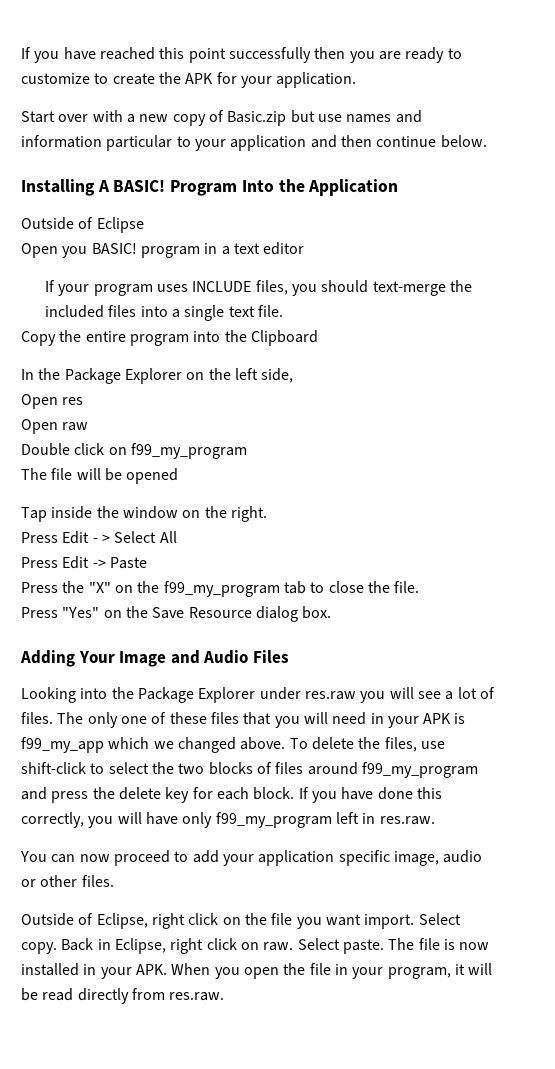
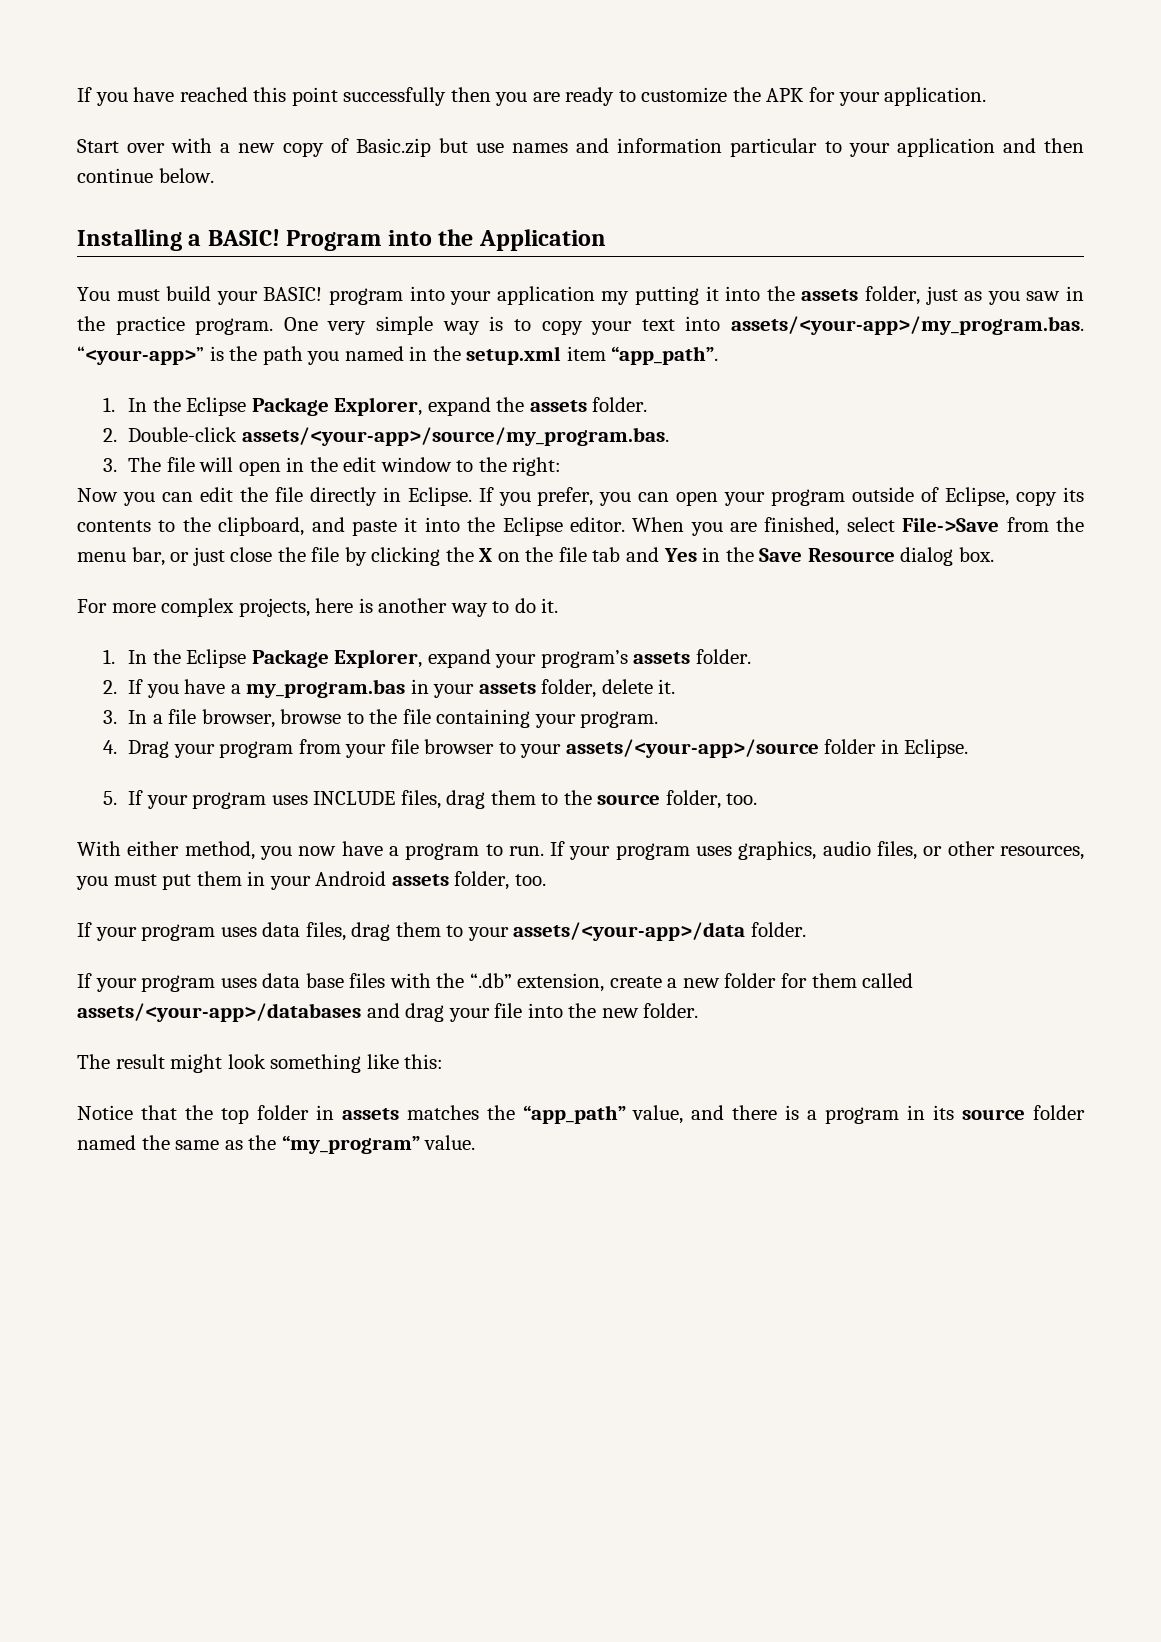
- If you have reached this point successfully then you are ready to customize to create the APK for your application.
+ If you have reached this point successfully then you are ready to customize the APK for your application.
- Installing A BASIC!
+ Installing a BASIC!
- Program Into the Application
+ Program into the Application
- Outside of Eclipse
- Open you BASIC! program in a text editor
- If your program uses INCLUDE files, you should text-merge the included files into a single text file.
- Copy the entire program into the Clipboard
- In the Package Explorer on the left side,
- Open res
- Open raw
- Double click on f99_my_program
- The file will be opened
- Tap inside the window on the right.
- Press Edit - > Select All
- Press Edit -> Paste
- Press the "X" on the f99_my_program tab to close the file.
- Press "Yes" on the Save Resource dialog box.
- Adding Your Image and Audio Files
- Looking into the Package Explorer under res.raw you will see a lot of files. The only one of these files that you will need in your APK is f99_my_app which we changed above. To delete the files, use shift-click to select the two blocks of files around f99_my_program and press the delete key for each block. If you have done this correctly, you will have only f99_my_program left in res.raw.
- You can now proceed to add your application specific image, audio or other files.
- Outside of Eclipse, right click on the file you want import. Select copy. Back in Eclipse, right click on raw. Select paste. The file is now installed in your APK. When you open the file in your program, it will be read directly from res.raw.
+ You must build your BASIC! program into your application my putting it into the assets folder, just as you saw in the practice program. One very simple way is to copy your text into assets/<your-app>/my_program.bas. “<your-app>” is the path you named in the setup.xml item “app_path”.
+ 1. In the Eclipse Package Explorer, expand the assets folder.
+ 2. Double-click assets/<your-app>/source/my_program.bas.
+ 3. The file will open in the edit window to the right:
+ Now you can edit the file directly in Eclipse. If you prefer, you can open your program outside of Eclipse, copy its contents to the clipboard, and paste it into the Eclipse editor. When you are finished, select File->Save from the menu bar, or just close the file by clicking the X on the file tab and Yes in the Save Resource dialog box.
+ For more complex projects, here is another way to do it.
+ 1. In the Eclipse Package Explorer, expand your program’s assets folder.
+ 2. If you have a my_program.bas in your assets folder, delete it.
+ 3. In a file browser, browse to the file containing your program.
+ 4. Drag your program from your file browser to your assets/<your-app>/source folder in Eclipse.
+ 5. If your program uses INCLUDE files, drag them to the source folder, too.
+ With either method, you now have a program to run. If your program uses graphics, audio files, or other resources, you must put them in your Android assets folder, too.
+ If your program uses data files, drag them to your assets/<your-app>/data folder.
+ If your program uses data base files with the “.db” extension, create a new folder for them called assets/<your-app>/databases and drag your file into the new folder.
+ The result might look something like this:
+ Notice that the top folder in assets matches the “app_path” value, and there is a program in its source folder named the same as the “my_program” value.

